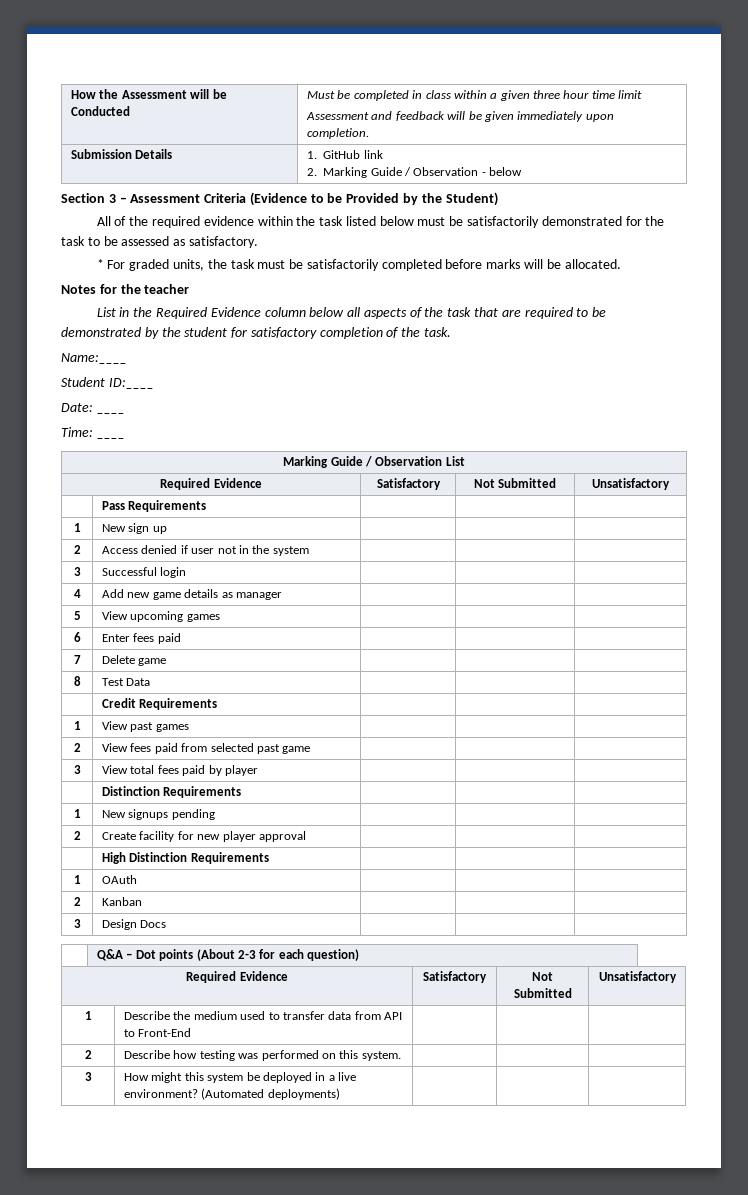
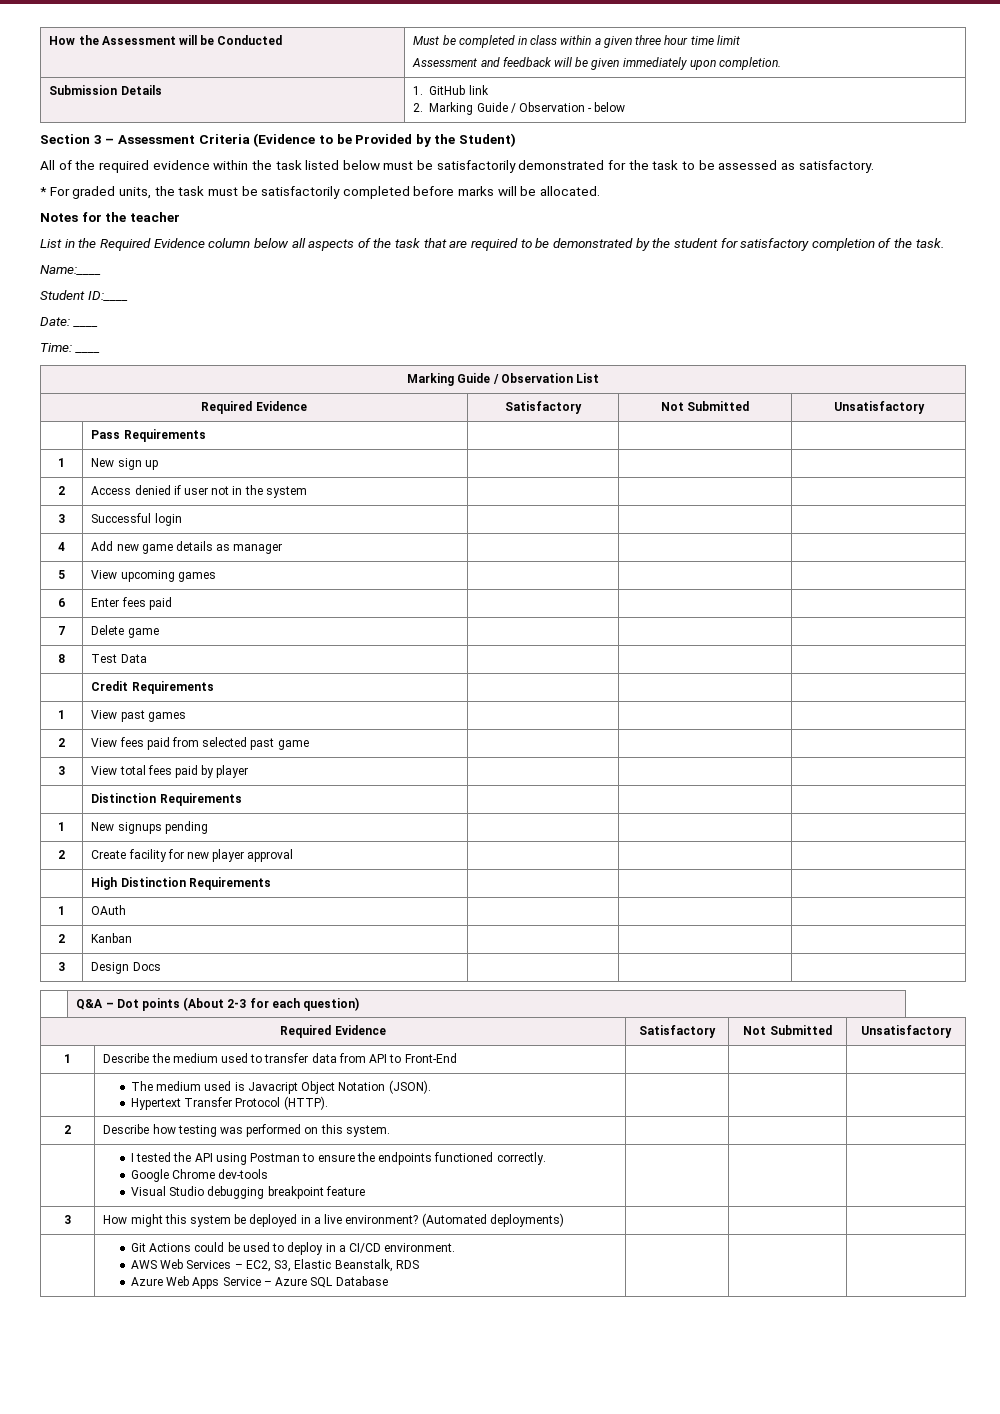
+ | The medium used is Javacript Object Notation (JSON).
+ Hypertext Transfer Protocol (HTTP). | | |
+ | I tested the API using Postman to ensure the endpoints functioned correctly.
+ Google Chrome dev-tools
+ Visual Studio debugging breakpoint feature | | |
+ | Git Actions could be used to deploy in a CI/CD environment.
+ AWS Web Services – EC2, S3, Elastic Beanstalk, RDS
+ Azure Web Apps Service – Azure SQL Database | | |

